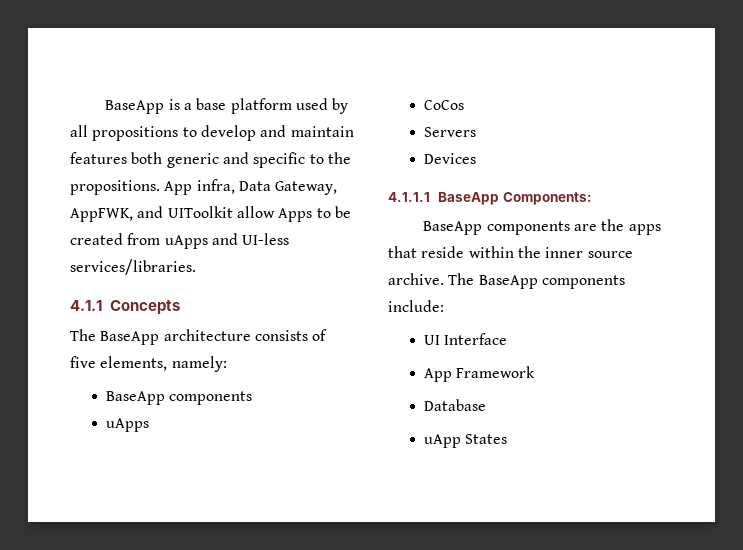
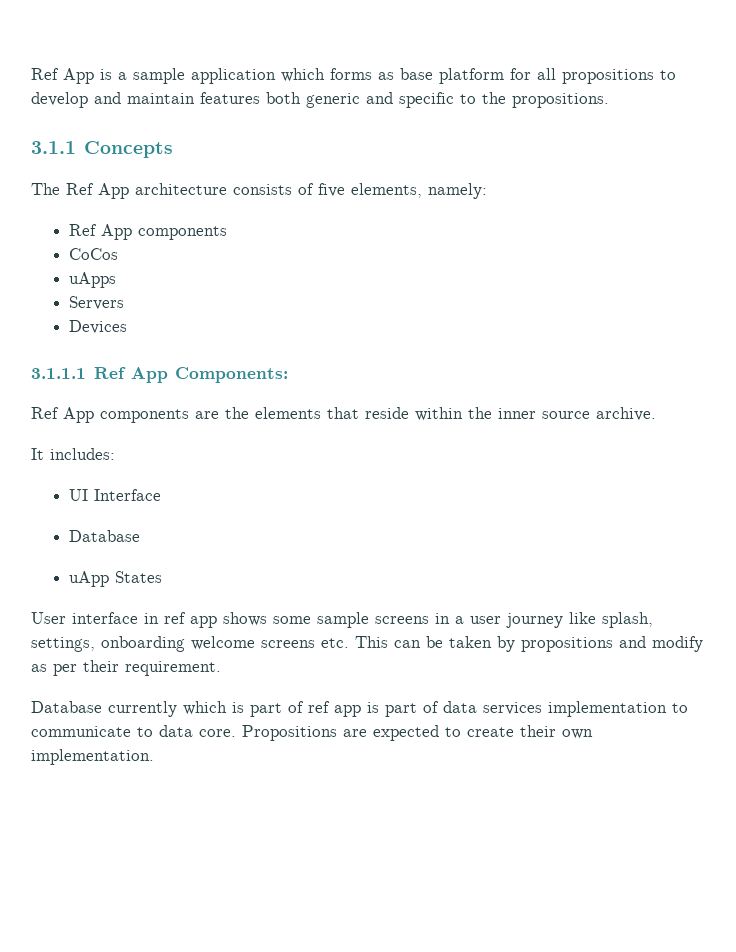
- BaseApp is a base platform used by all propositions to develop and maintain features both generic and specific to the propositions. App infra, Data Gateway, AppFWK, and UIToolkit allow Apps to be created from uApps and UI-less services/libraries.
- 4.1.1 Concepts
+ Ref App is a sample application which forms as base platform for all propositions to develop and maintain features both generic and specific to the propositions.
+ 3.1.1 Concepts
- The BaseApp architecture consists of five elements, namely:
- BaseApp components
+ The Ref App architecture consists of five elements, namely:
+ Ref App components
+ CoCos
  uApps
- CoCos
- 4.1.1.1 BaseApp Components:
+ 3.1.1.1 Ref App Components:
- BaseApp components are the apps that reside within the inner source archive. The BaseApp components include:
+ Ref App components are the elements that reside within the inner source archive.
+ It includes:
- App Framework
+ User interface in ref app shows some sample screens in a user journey like splash, settings, onboarding welcome screens etc. This can be taken by propositions and modify as per their requirement.
+ Database currently which is part of ref app is part of data services implementation to communicate to data core. Propositions are expected to create their own implementation.

